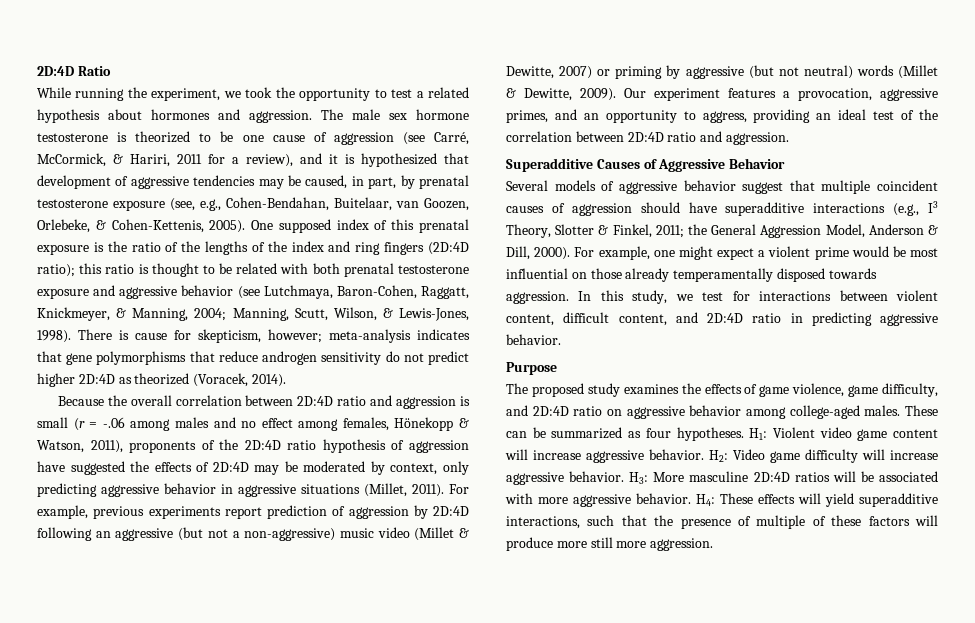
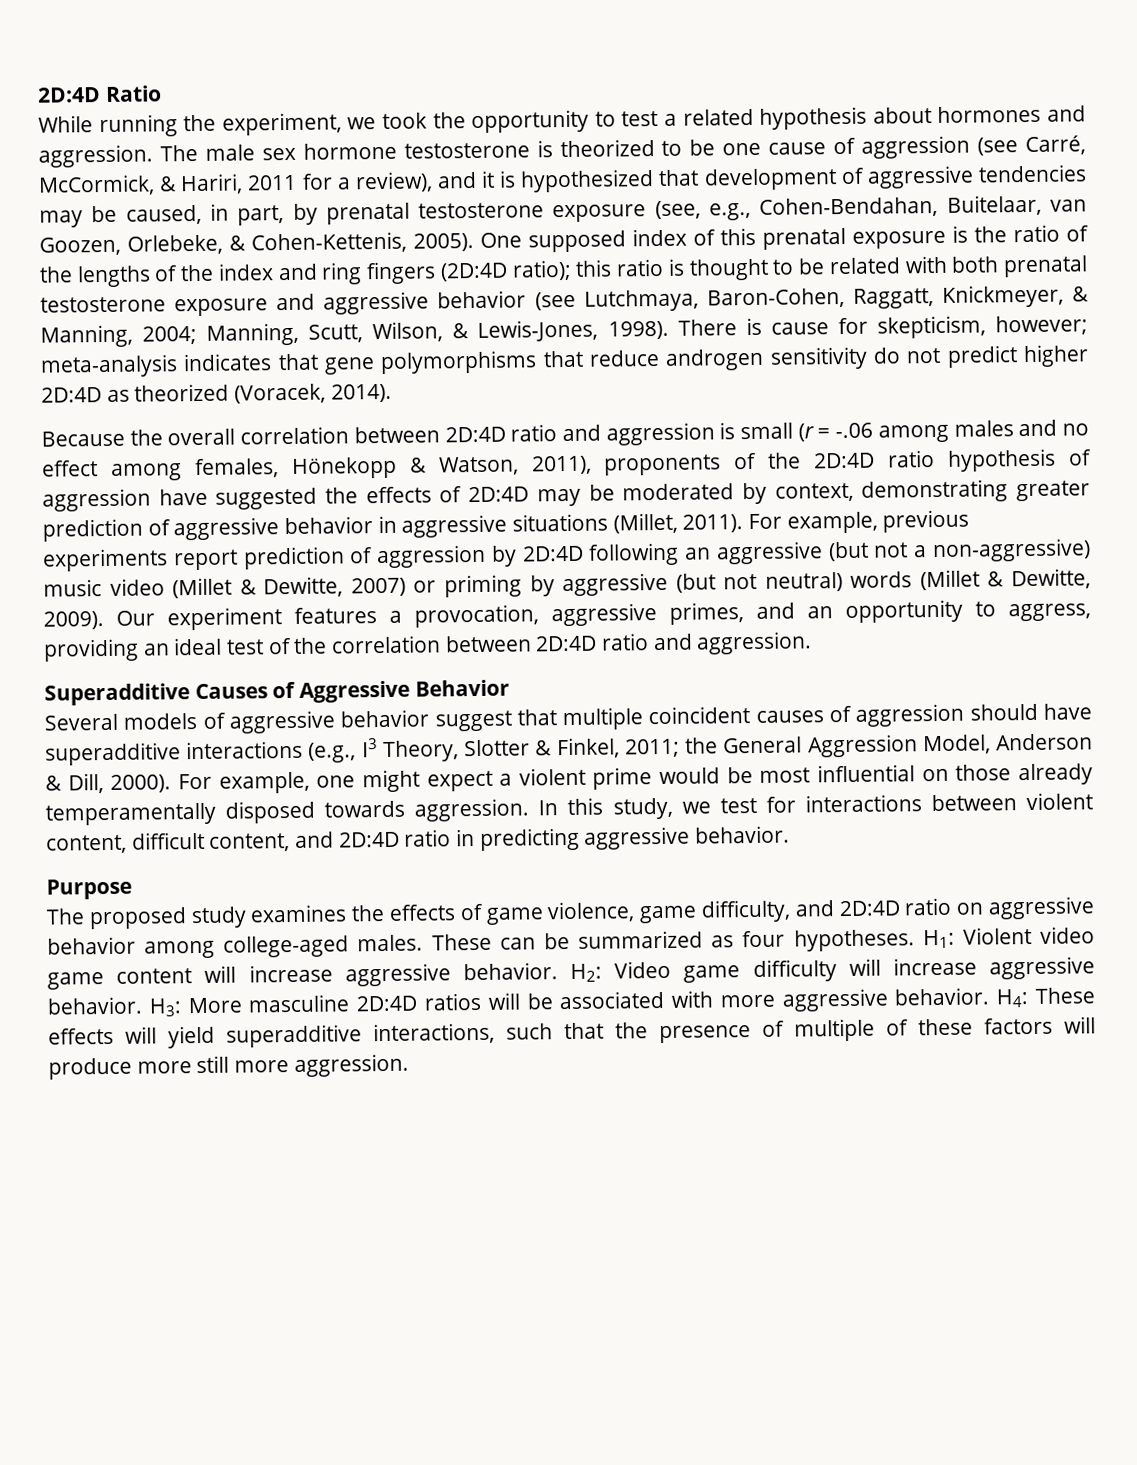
- Because the overall correlation between 2D:4D ratio and aggression is small (r = -.06 among males and no effect among females, Hönekopp & Watson, 2011), proponents of the 2D:4D ratio hypothesis of aggression have suggested the effects of 2D:4D may be moderated by context, only predicting aggressive behavior in aggressive situations (Millet, 2011).
+ Because the overall correlation between 2D:4D ratio and aggression is small (r = -.06 among males and no effect among females, Hönekopp & Watson, 2011), proponents of the 2D:4D ratio hypothesis of aggression have suggested the effects of 2D:4D may be moderated by context, demonstrating greater prediction of aggressive behavior in aggressive situations (Millet, 2011).

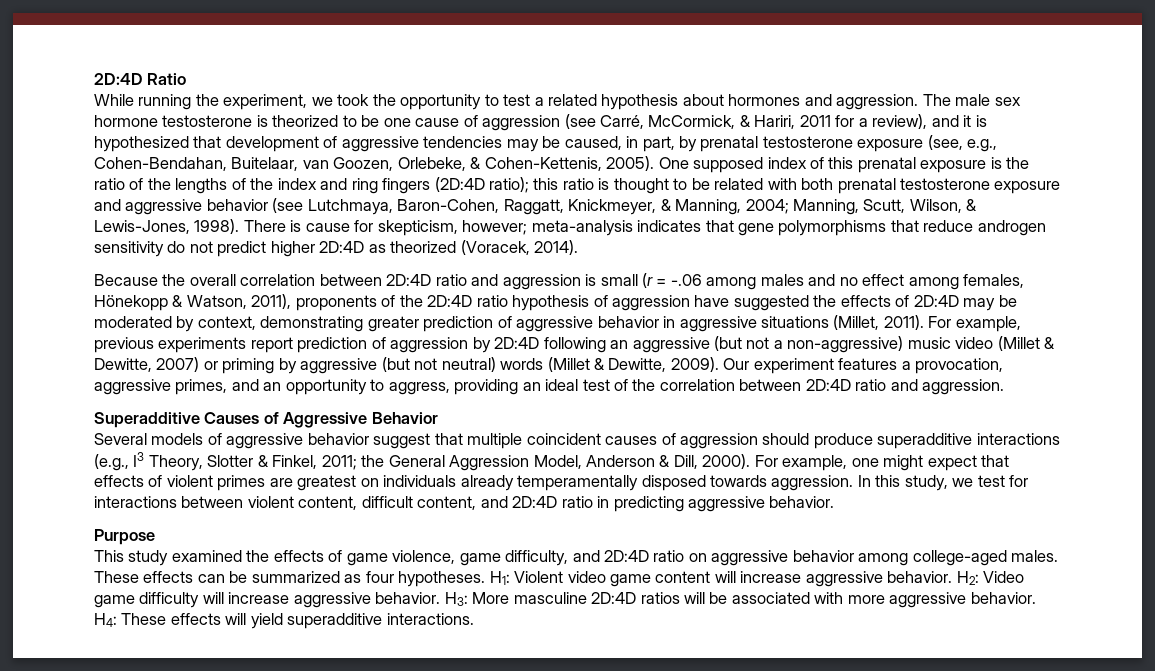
- Several models of aggressive behavior suggest that multiple coincident causes of aggression should have superadditive interactions (e.g., I3 Theory, Slotter & Finkel, 2011; the General Aggression Model, Anderson & Dill, 2000).
+ Several models of aggressive behavior suggest that multiple coincident causes of aggression should produce superadditive interactions (e.g., I3 Theory, Slotter & Finkel, 2011; the General Aggression Model, Anderson & Dill, 2000).
- For example, one might expect a violent prime would be most influential on those already temperamentally disposed towards aggression.
+ For example, one might expect that effects of violent primes are greatest on individuals already temperamentally disposed towards aggression.
- The proposed study examines the effects of game violence, game difficulty, and 2D:4D ratio on aggressive behavior among college-aged males.
+ This study examined the effects of game violence, game difficulty, and 2D:4D ratio on aggressive behavior among college-aged males.
- These can be summarized as four hypotheses.
+ These effects can be summarized as four hypotheses.
- H4: These effects will yield superadditive interactions, such that the presence of multiple of these factors will produce more still more aggression.
+ H4: These effects will yield superadditive interactions.

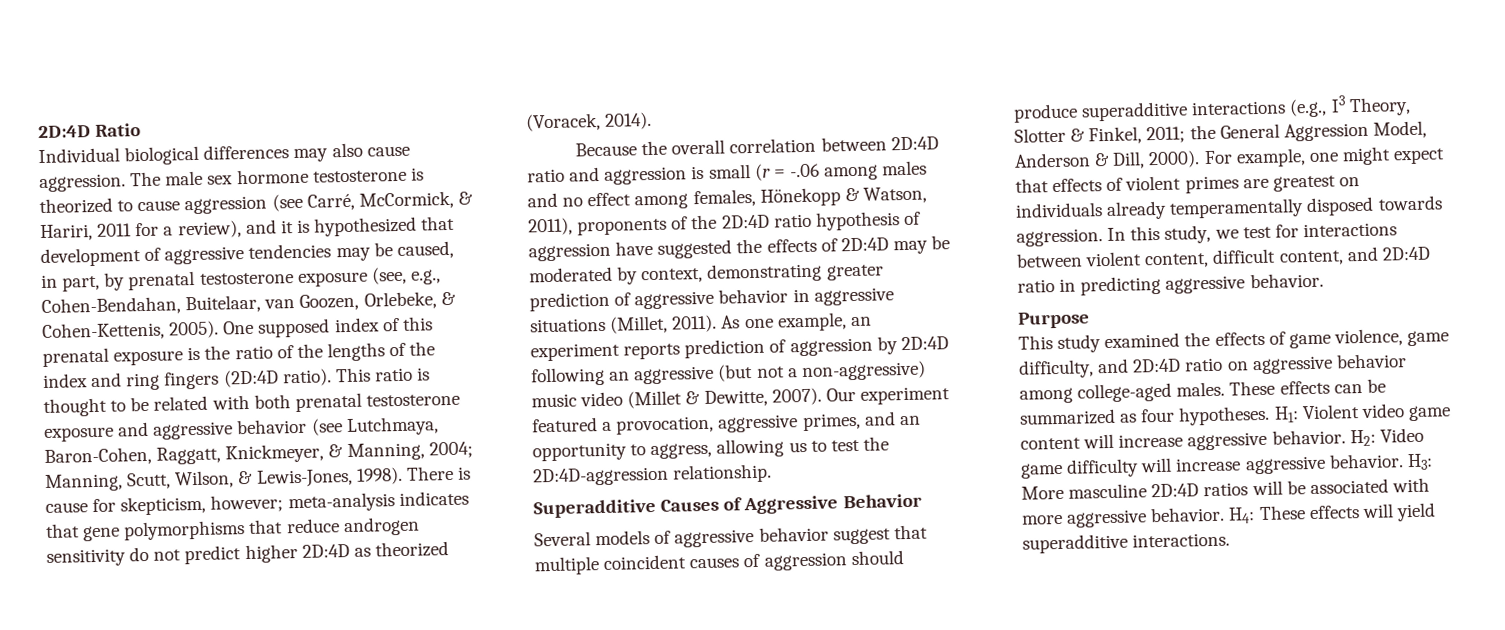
- While running the experiment, we took the opportunity to test a related hypothesis about hormones and aggression.
+ Individual biological differences may also cause aggression.
- The male sex hormone testosterone is theorized to be one cause of aggression (see Carré, McCormick, & Hariri, 2011 for a review), and it is hypothesized that development of aggressive tendencies may be caused, in part, by prenatal testosterone exposure (see, e.g., Cohen-Bendahan, Buitelaar, van Goozen, Orlebeke, & Cohen-Kettenis, 2005).
+ The male sex hormone testosterone is theorized to cause aggression (see Carré, McCormick, & Hariri, 2011 for a review), and it is hypothesized that development of aggressive tendencies may be caused, in part, by prenatal testosterone exposure (see, e.g., Cohen-Bendahan, Buitelaar, van Goozen, Orlebeke, & Cohen-Kettenis, 2005).
- One supposed index of this prenatal exposure is the ratio of the lengths of the index and ring fingers (2D:4D ratio); this ratio is thought to be related with both prenatal testosterone exposure and aggressive behavior (see Lutchmaya, Baron-Cohen, Raggatt, Knickmeyer, & Manning, 2004; Manning, Scutt, Wilson, & Lewis-Jones, 1998).
+ One supposed index of this prenatal exposure is the ratio of the lengths of the index and ring fingers (2D:4D ratio). This ratio is thought to be related with both prenatal testosterone exposure and aggressive behavior (see Lutchmaya, Baron-Cohen, Raggatt, Knickmeyer, & Manning, 2004; Manning, Scutt, Wilson, & Lewis-Jones, 1998).
- For example, previous experiments report prediction of aggression by 2D:4D following an aggressive (but not a non-aggressive) music video (Millet & Dewitte, 2007) or priming by aggressive (but not neutral) words (Millet & Dewitte, 2009).
+ As one example, an experiment reports prediction of aggression by 2D:4D following an aggressive (but not a non-aggressive) music video (Millet & Dewitte, 2007).
- Our experiment features a provocation, aggressive primes, and an opportunity to aggress, providing an ideal test of the correlation between 2D:4D ratio and aggression.
+ Our experiment featured a provocation, aggressive primes, and an opportunity to aggress, allowing us to test the 2D:4D-aggression relationship.

